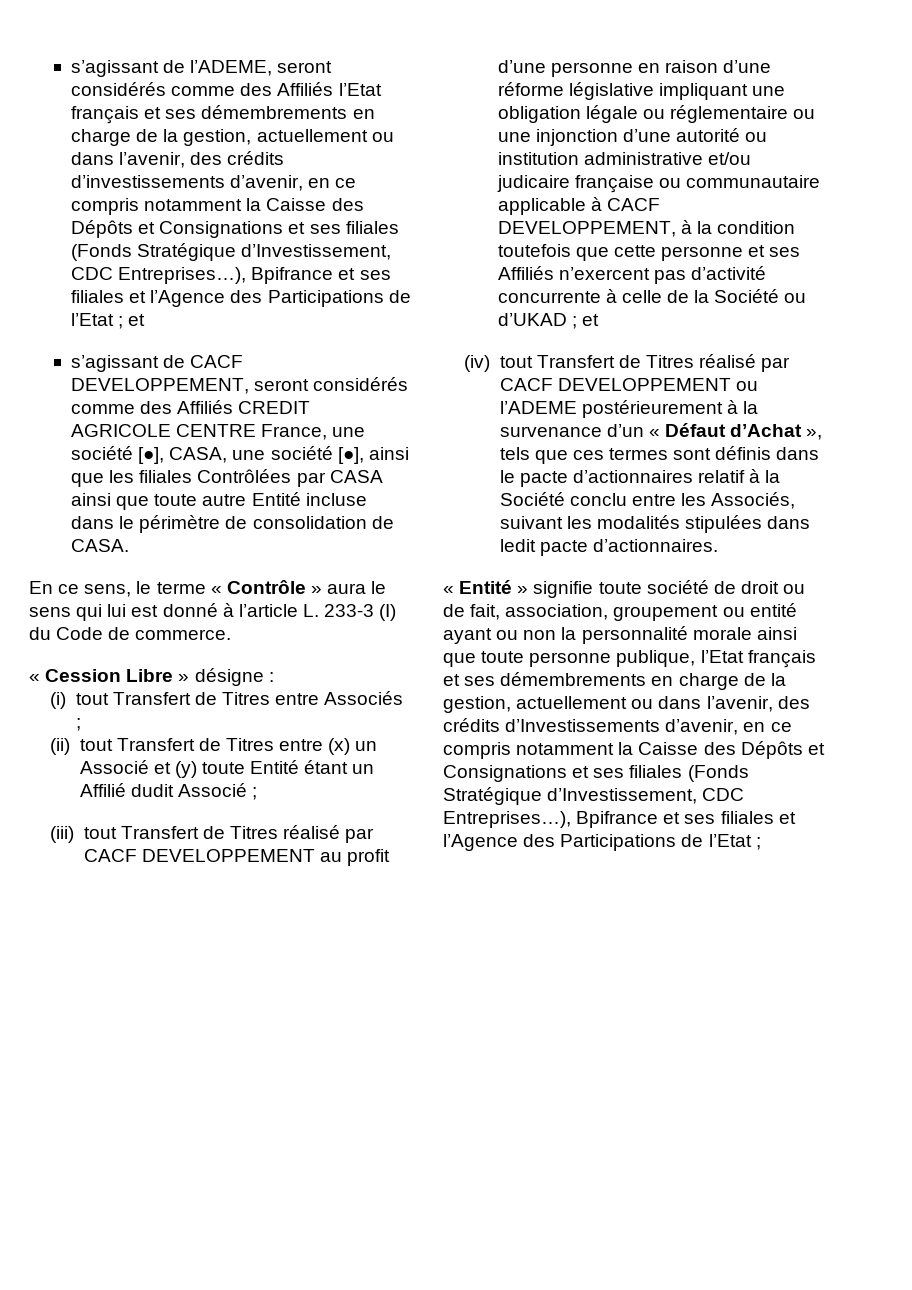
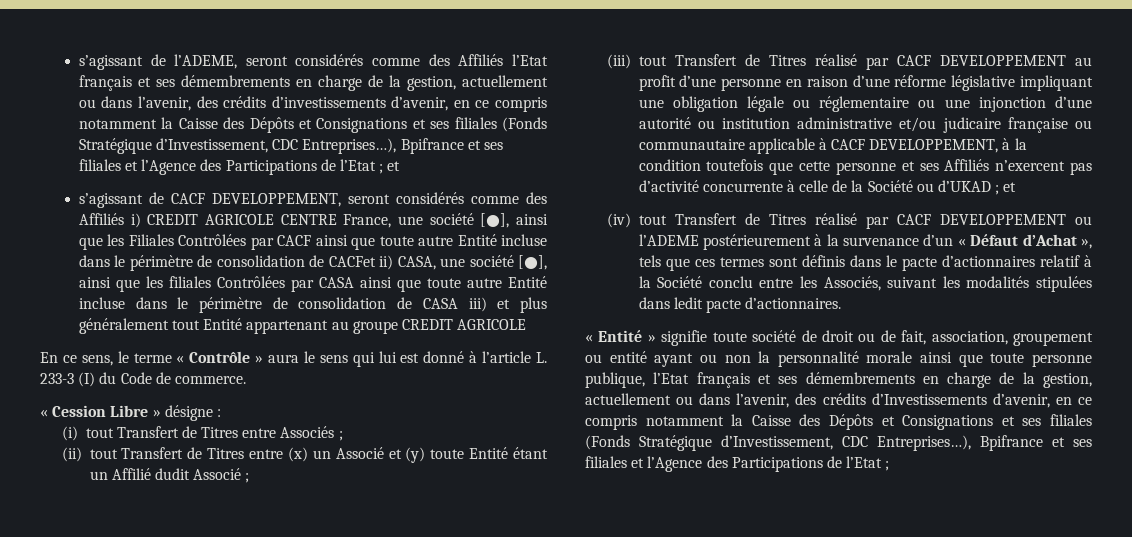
- s’agissant de CACF DEVELOPPEMENT, seront considérés comme des Affiliés CREDIT AGRICOLE CENTRE France, une société [●], CASA, une société [●], ainsi que les filiales Contrôlées par CASA ainsi que toute autre Entité incluse dans le périmètre de consolidation de CASA.
+ s’agissant de CACF DEVELOPPEMENT, seront considérés comme des Affiliés i) CREDIT AGRICOLE CENTRE France, une société [●], ainsi que les Filiales Contrôlées par CACF ainsi que toute autre Entité incluse dans le périmètre de consolidation de CACFet ii) CASA, une société [●], ainsi que les filiales Contrôlées par CASA ainsi que toute autre Entité incluse dans le périmètre de consolidation de CASA iii) et plus généralement tout Entité appartenant au groupe CREDIT AGRICOLE

